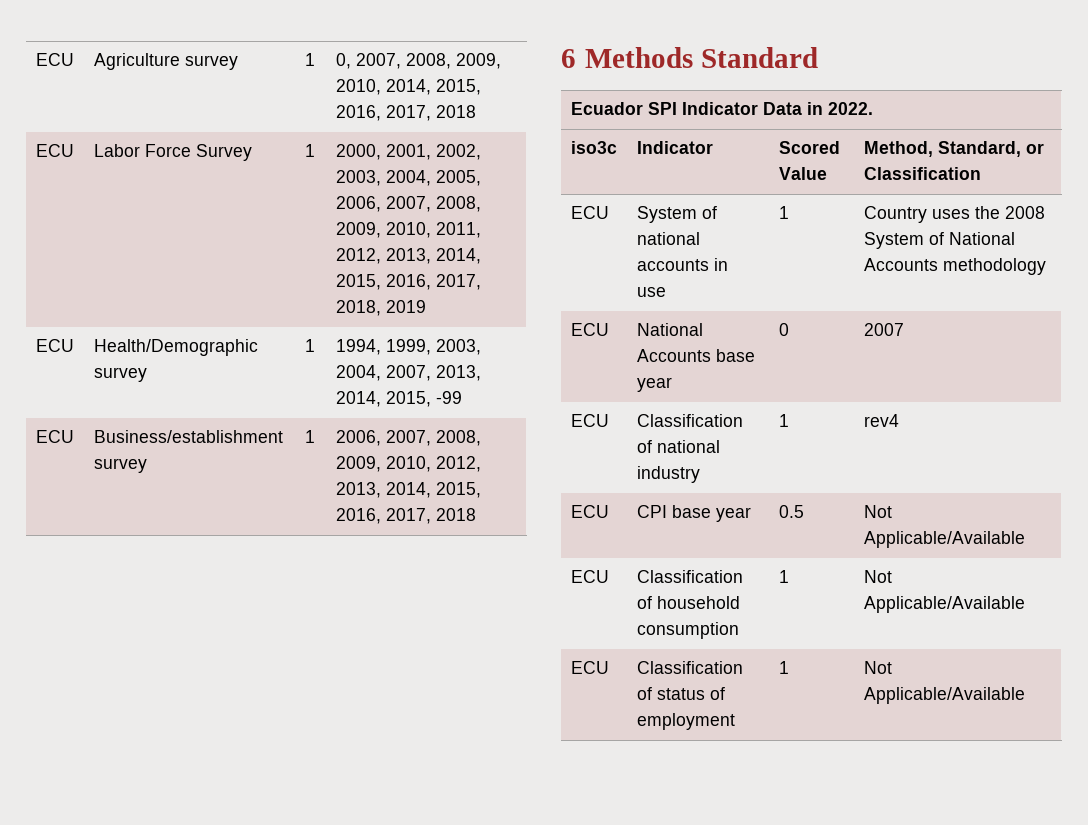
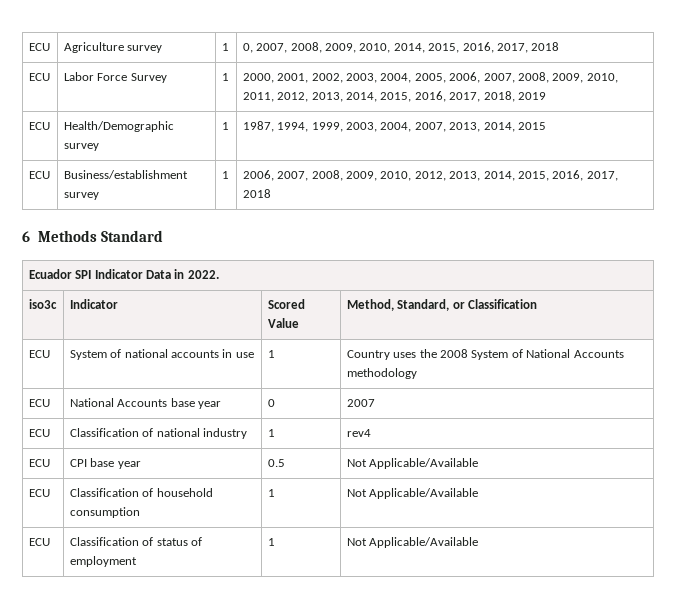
- ECU | Health/Demographic survey | 1 | 1994, 1999, 2003, 2004, 2007, 2013, 2014, 2015, -99
+ ECU | Health/Demographic survey | 1 | 1987, 1994, 1999, 2003, 2004, 2007, 2013, 2014, 2015

